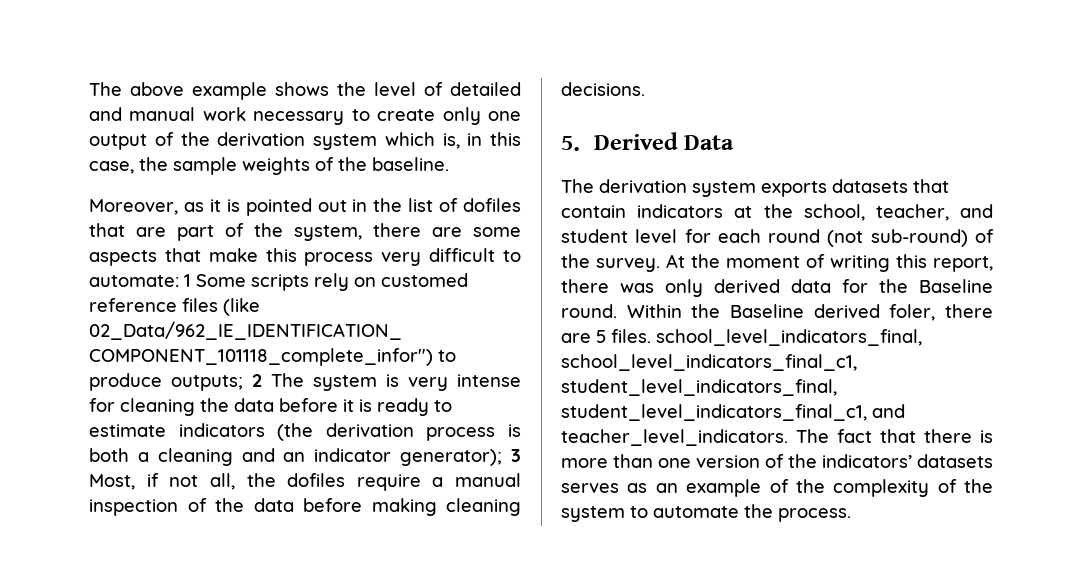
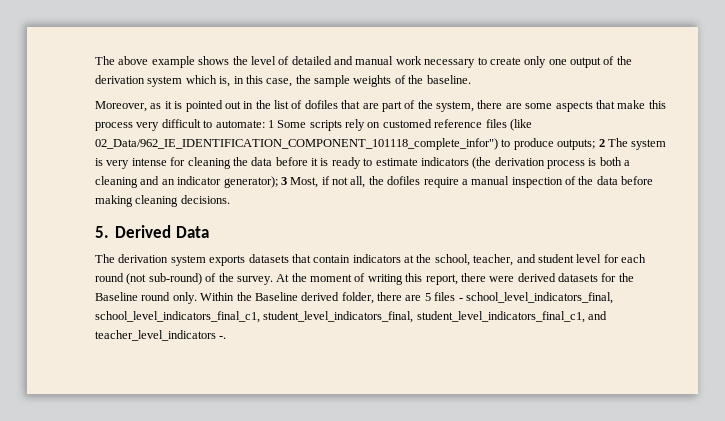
- At the moment of writing this report, there was only derived data for the Baseline round.
+ At the moment of writing this report, there were derived datasets for the Baseline round only.
- Within the Baseline derived foler, there are 5 files. school_level_indicators_final, school_level_indicators_final_c1, student_level_indicators_final, student_level_indicators_final_c1, and teacher_level_indicators. The fact that there is more than one version of the indicators’ datasets serves as an example of the complexity of the system to automate the process.
+ Within the Baseline derived folder, there are 5 files - school_level_indicators_final, school_level_indicators_final_c1, student_level_indicators_final, student_level_indicators_final_c1, and teacher_level_indicators -.

